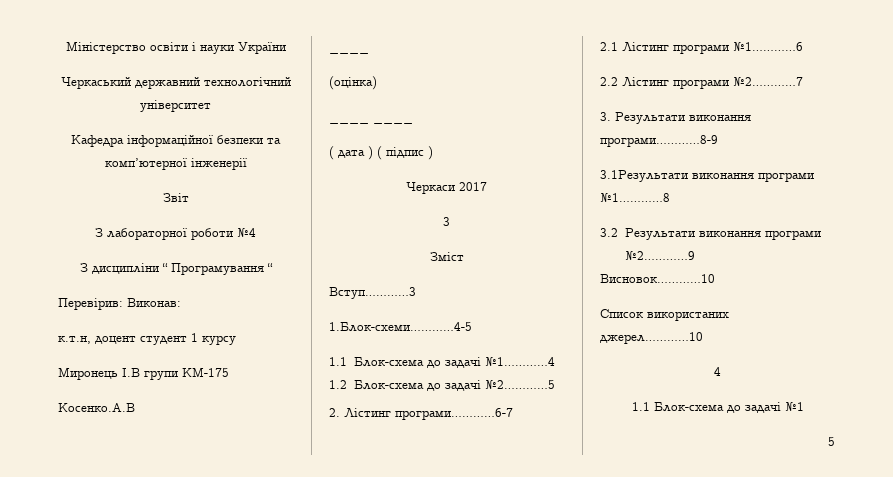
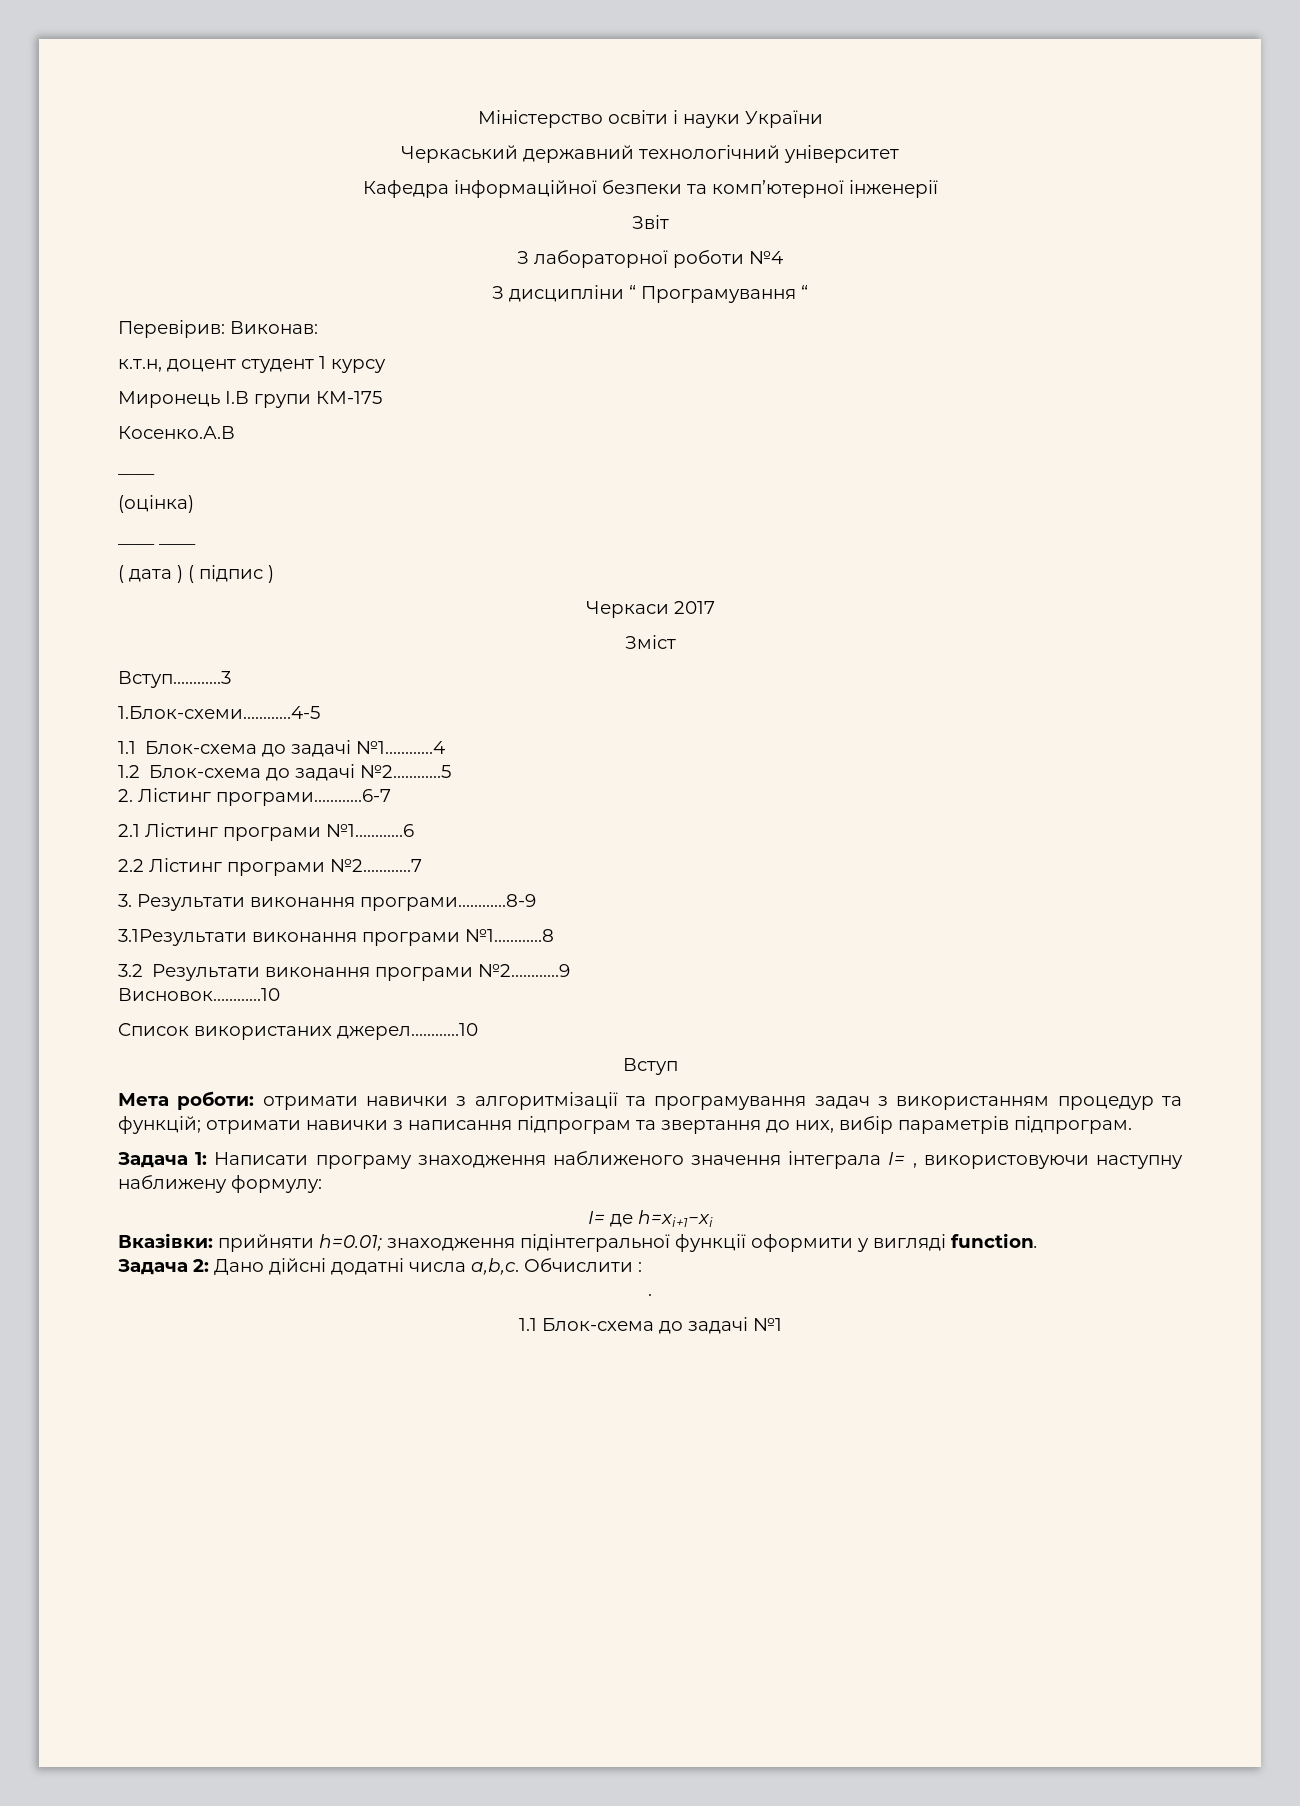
- 3
- 4
+ Вступ
+ Мета роботи: отримати навички з алгоритмізації та програмування задач з використанням процедур та функцій; отримати навички з написання підпрограм та звертання до них, вибір параметрів підпрограм.
+ Задача 1: Написати програму знаходження наближеного значення інтеграла I= , використовуючи наступну наближену формулу:
+ І= де h=xi+1−xi
+ Вказівки: прийняти h=0.01; знаходження підінтегральної функції оформити у вигляді function.
+ Задача 2: Дано дійсні додатні числа a,b,c. Обчислити :
+ .
- 5

